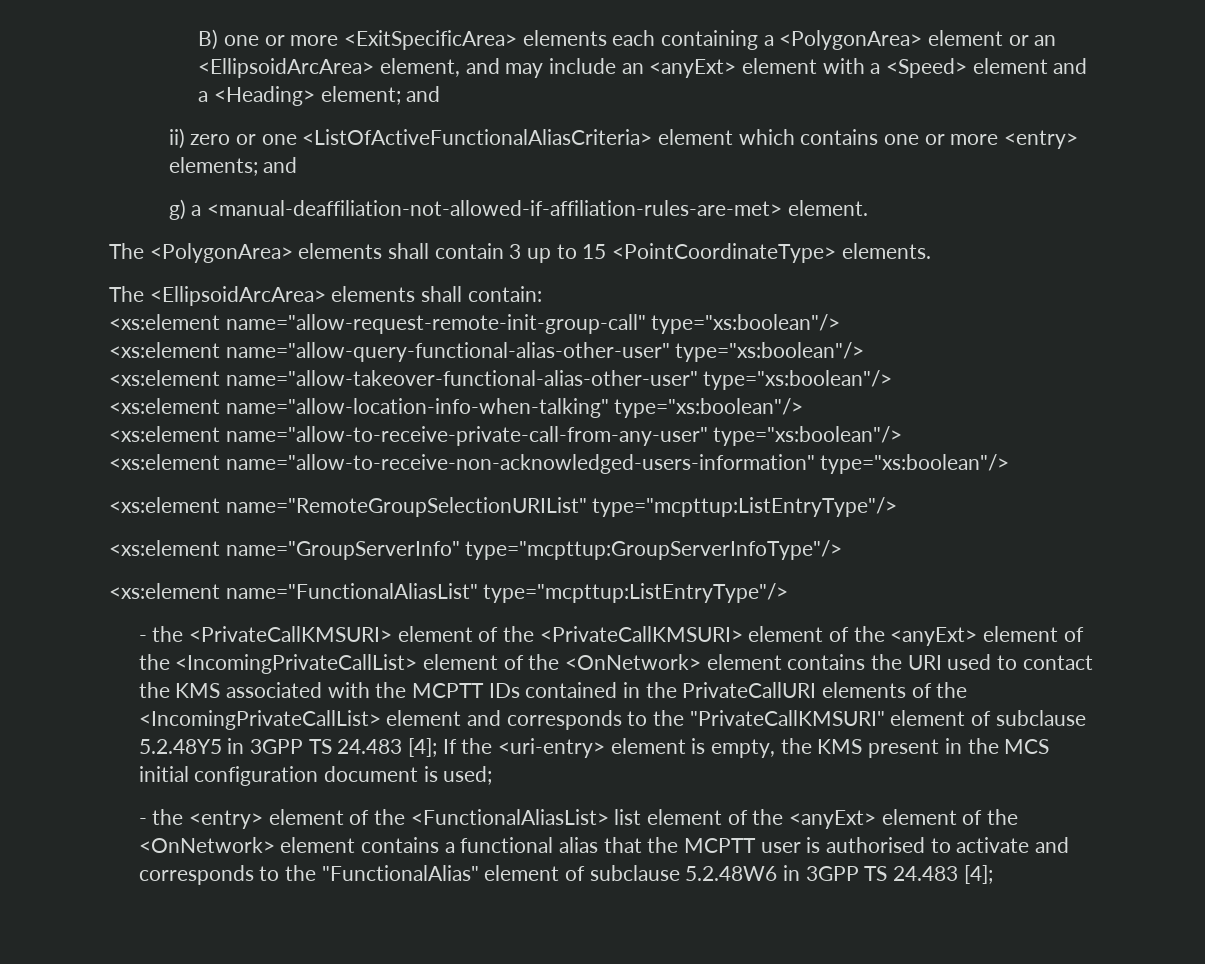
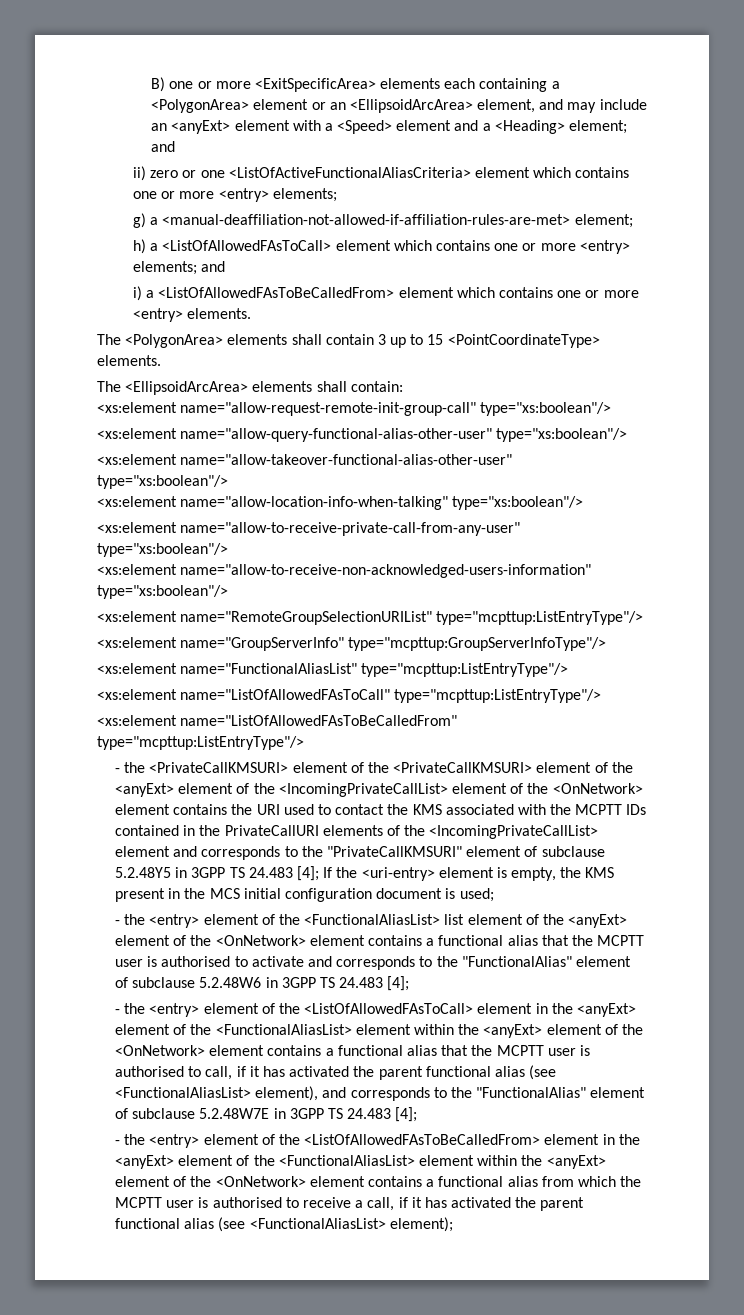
- ii) zero or one <ListOfActiveFunctionalAliasCriteria> element which contains one or more <entry> elements; and
+ ii) zero or one <ListOfActiveFunctionalAliasCriteria> element which contains one or more <entry> elements;
- g) a <manual-deaffiliation-not-allowed-if-affiliation-rules-are-met> element.
+ g) a <manual-deaffiliation-not-allowed-if-affiliation-rules-are-met> element;
+ h) a <ListOfAllowedFAsToCall> element which contains one or more <entry> elements; and
+ i) a <ListOfAllowedFAsToBeCalledFrom> element which contains one or more <entry> elements.
+ <xs:element name="ListOfAllowedFAsToCall" type="mcpttup:ListEntryType"/>
+ <xs:element name="ListOfAllowedFAsToBeCalledFrom" type="mcpttup:ListEntryType"/>
+ - the <entry> element of the <ListOfAllowedFAsToCall> element in the <anyExt> element of the <FunctionalAliasList> element within the <anyExt> element of the <OnNetwork> element contains a functional alias that the MCPTT user is authorised to call, if it has activated the parent functional alias (see <FunctionalAliasList> element), and corresponds to the "FunctionalAlias" element of subclause 5.2.48W7E in 3GPP TS 24.483 [4];
+ - the <entry> element of the <ListOfAllowedFAsToBeCalledFrom> element in the <anyExt> element of the <FunctionalAliasList> element within the <anyExt> element of the <OnNetwork> element contains a functional alias from which the MCPTT user is authorised to receive a call, if it has activated the parent functional alias (see <FunctionalAliasList> element);

